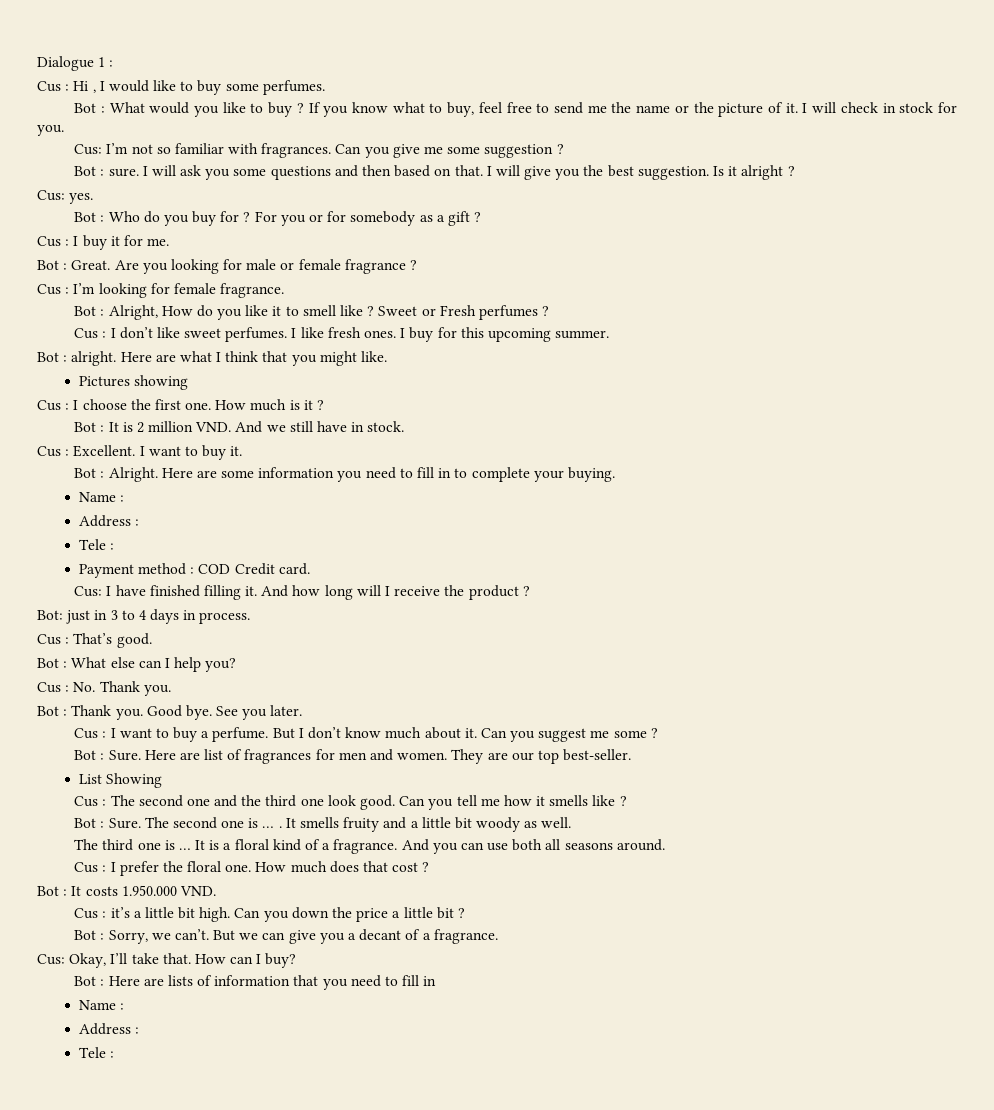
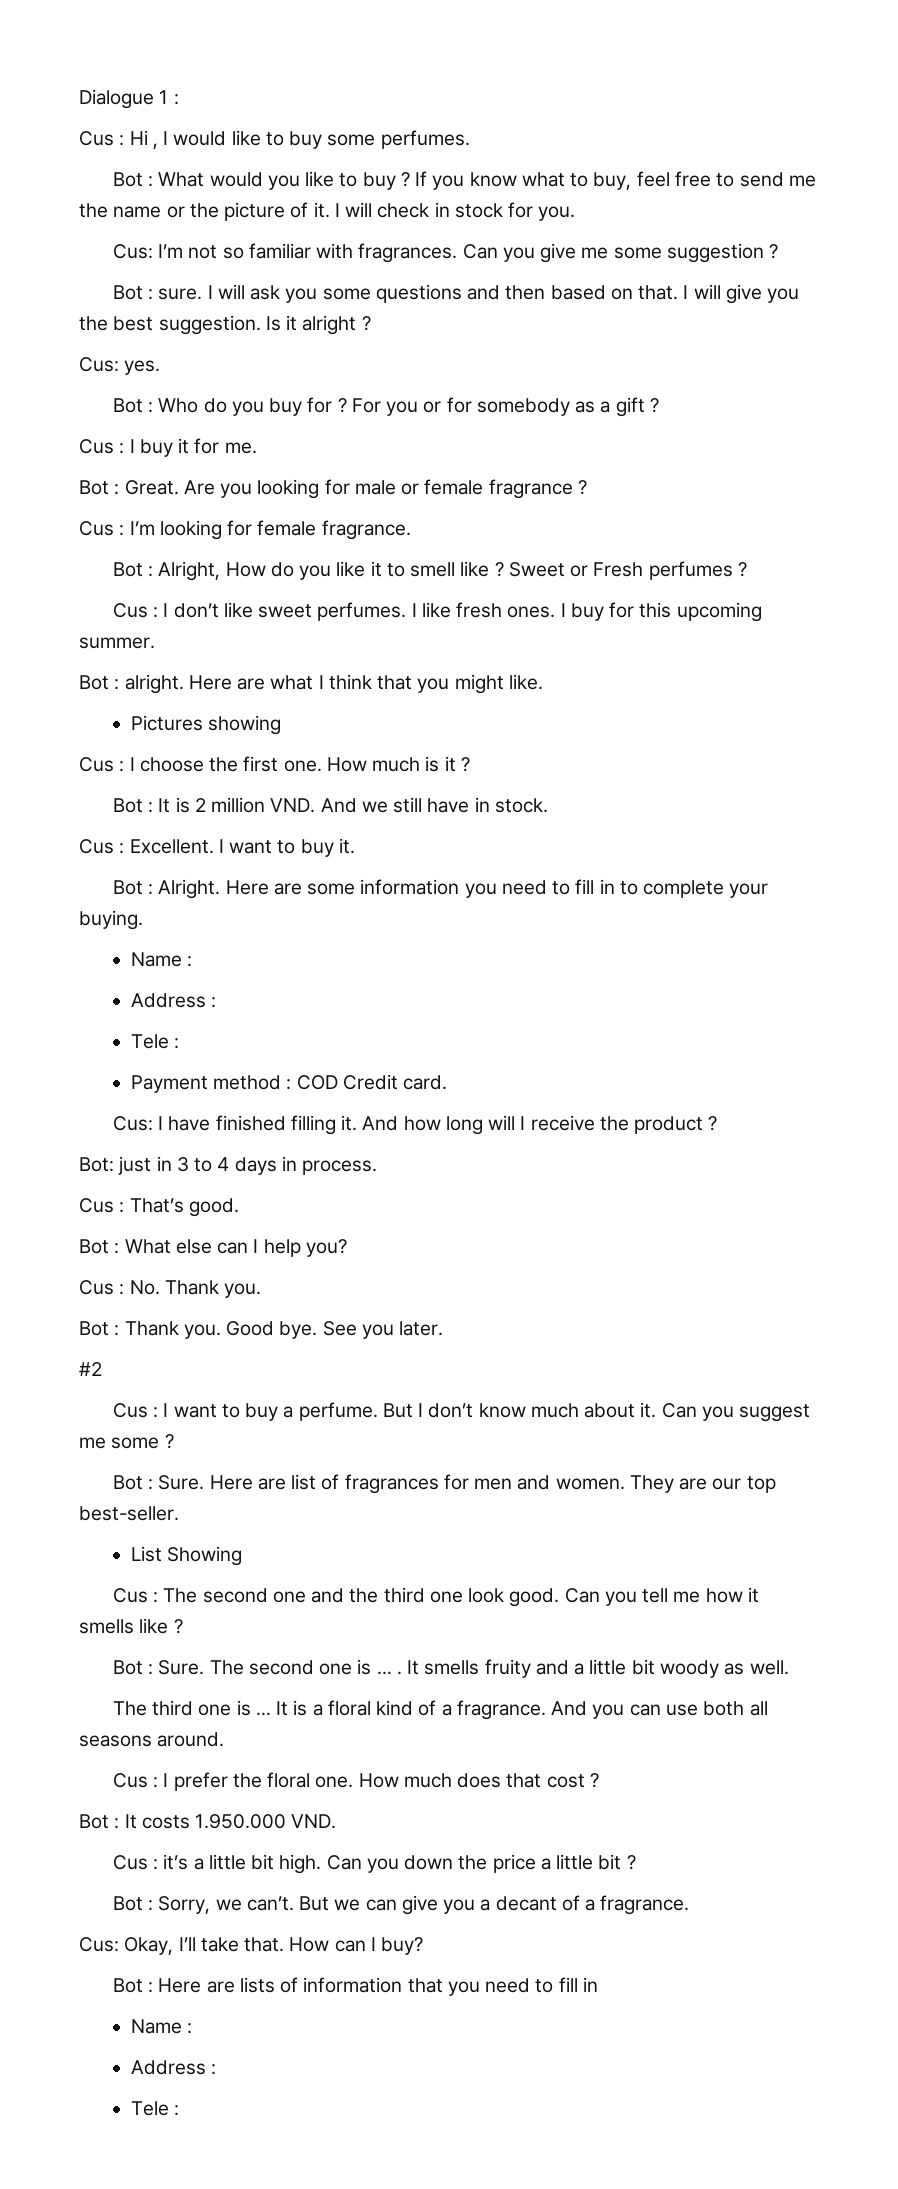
+ #2

